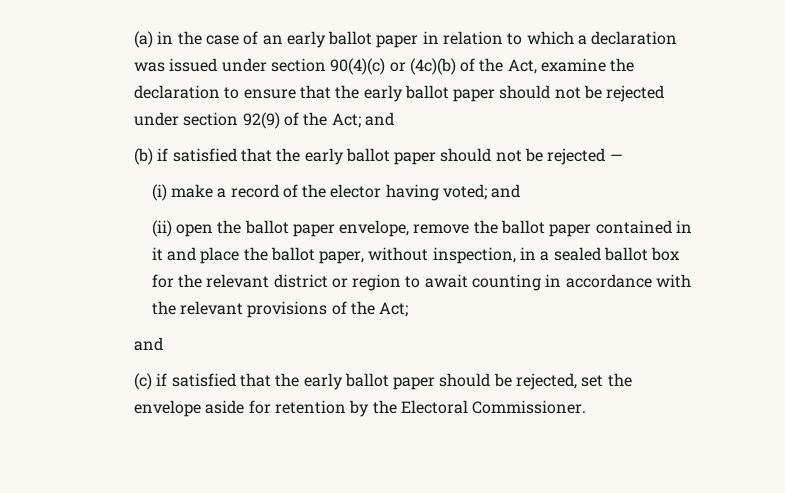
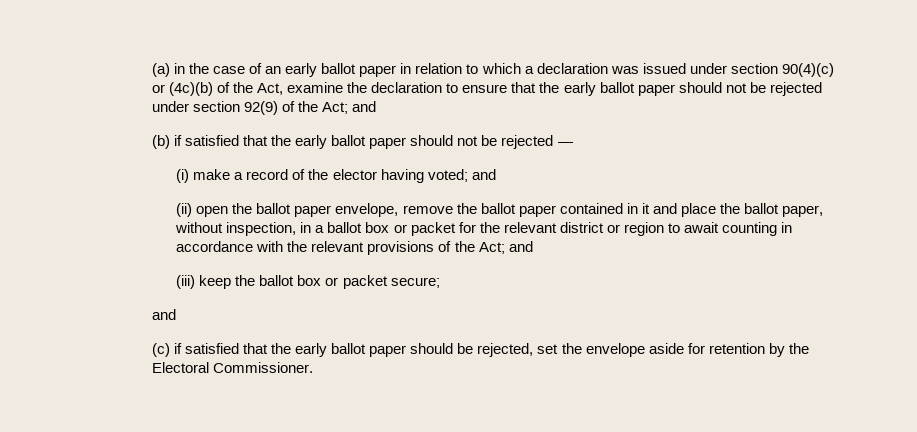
- (ii) open the ballot paper envelope, remove the ballot paper contained in it and place the ballot paper, without inspection, in a sealed ballot box for the relevant district or region to await counting in accordance with the relevant provisions of the Act;
+ (ii) open the ballot paper envelope, remove the ballot paper contained in it and place the ballot paper, without inspection, in a ballot box or packet for the relevant district or region to await counting in accordance with the relevant provisions of the Act; and
+ (iii) keep the ballot box or packet secure;

